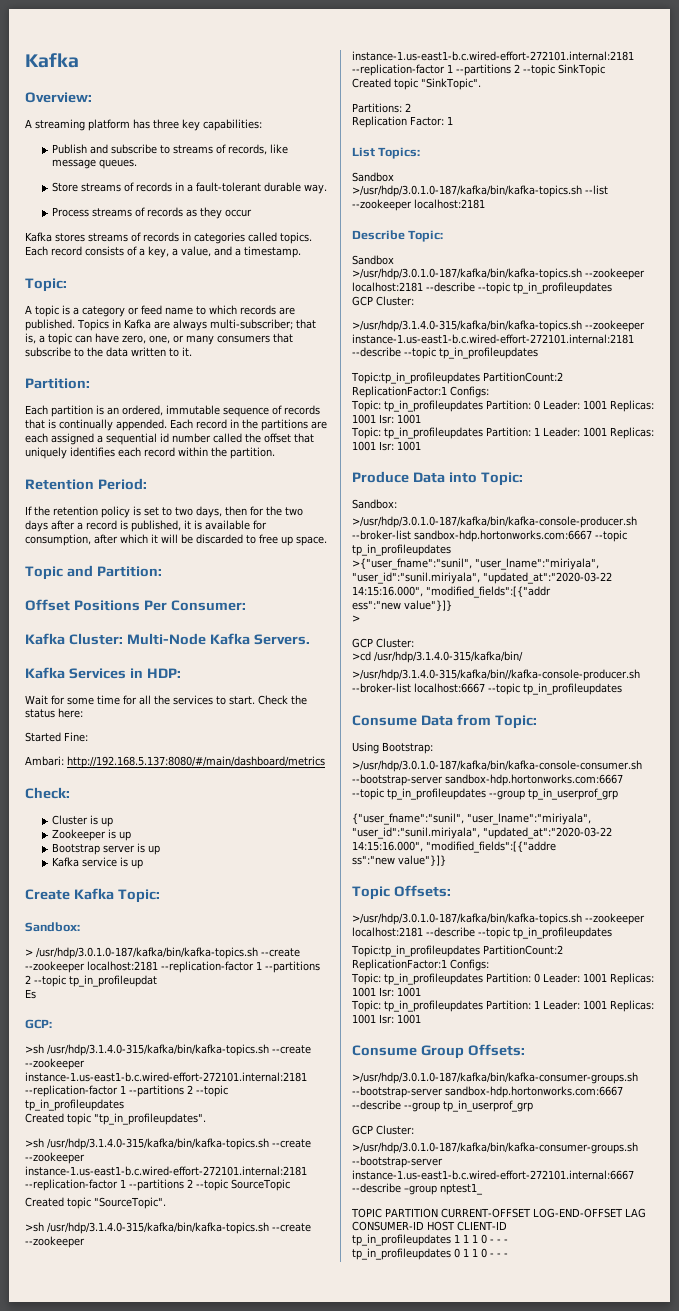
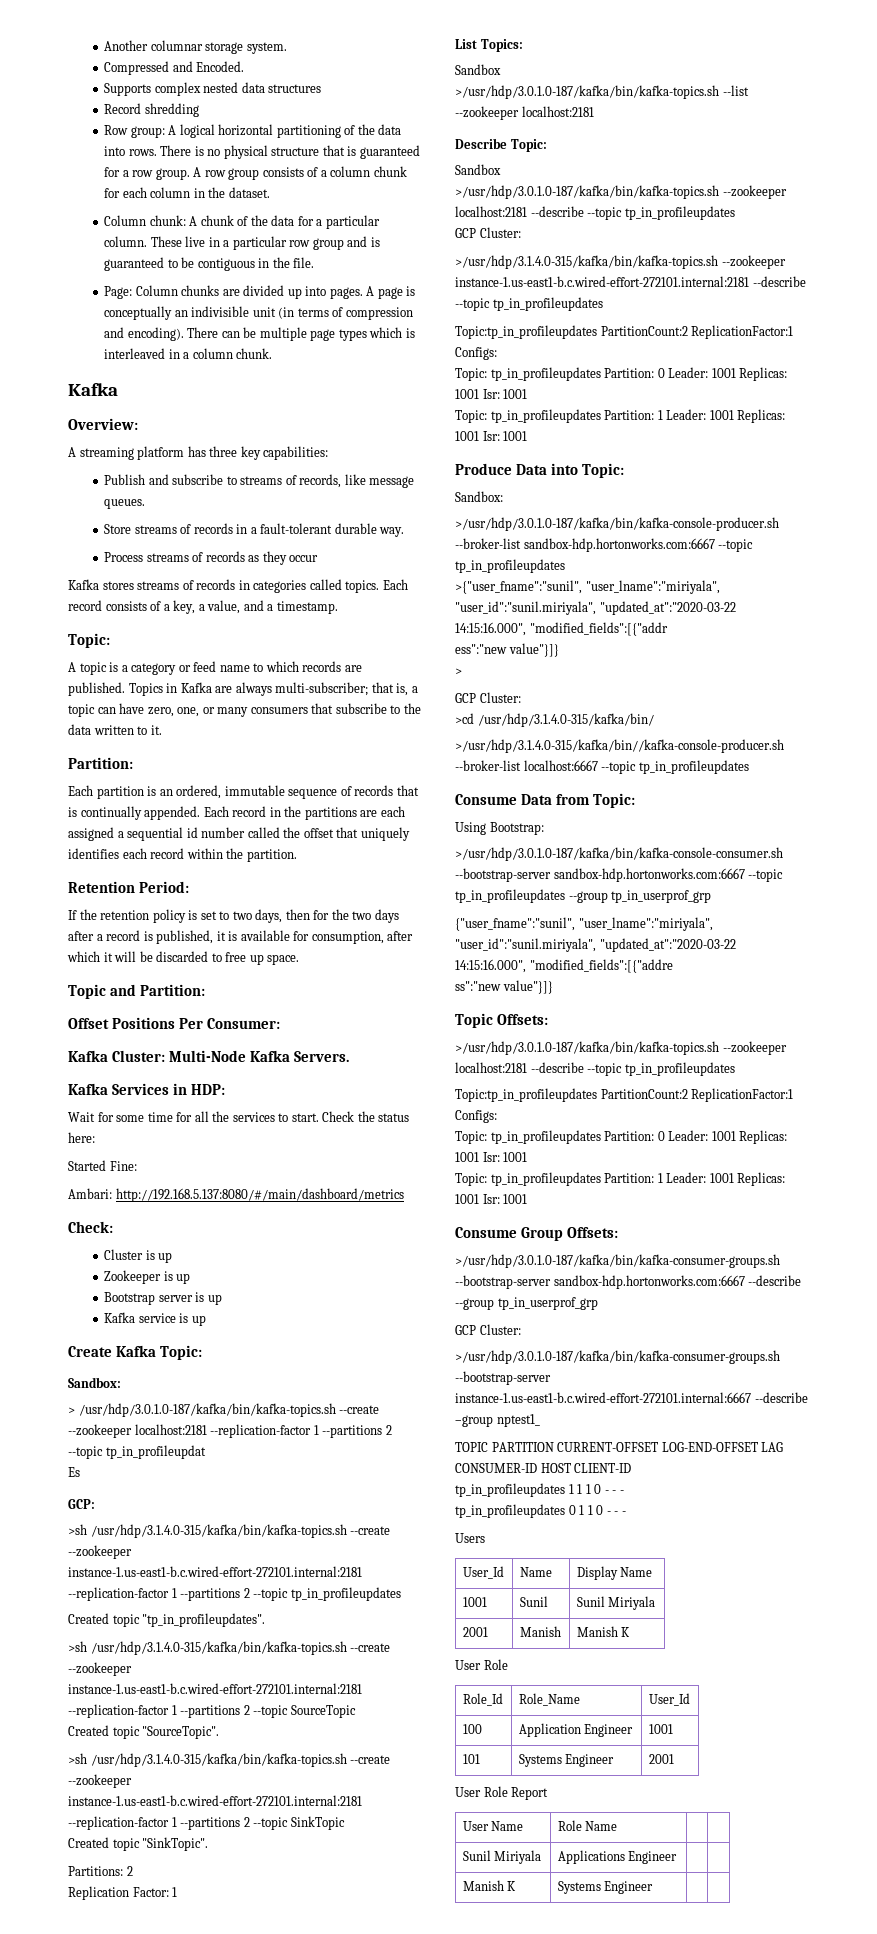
+ Another columnar storage system.
+ Compressed and Encoded.
+ Supports complex nested data structures
+ Record shredding
+ Row group: A logical horizontal partitioning of the data into rows. There is no physical structure that is guaranteed for a row group. A row group consists of a column chunk for each column in the dataset.
+ Column chunk: A chunk of the data for a particular column. These live in a particular row group and is guaranteed to be contiguous in the file.
+ Page: Column chunks are divided up into pages. A page is conceptually an indivisible unit (in terms of compression and encoding). There can be multiple page types which is interleaved in a column chunk.
+ Users
+ User_Id | Name | Display Name
+ 1001 | Sunil | Sunil Miriyala
+ 2001 | Manish | Manish K
+ User Role
+ Role_Id | Role_Name | User_Id
+ 100 | Application Engineer | 1001
+ 101 | Systems Engineer | 2001
+ User Role Report
+ User Name | Role Name | |
+ Sunil Miriyala | Applications Engineer | |
+ Manish K | Systems Engineer | |

